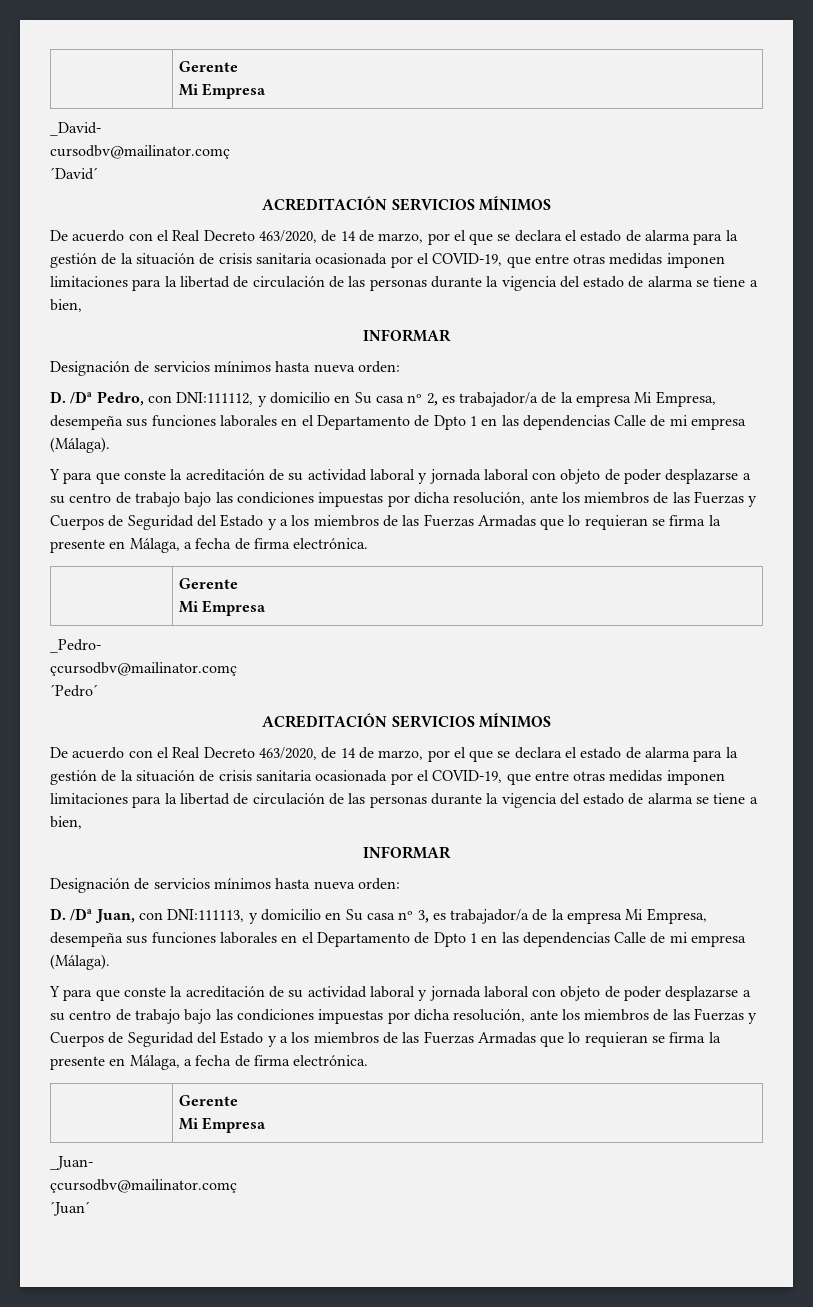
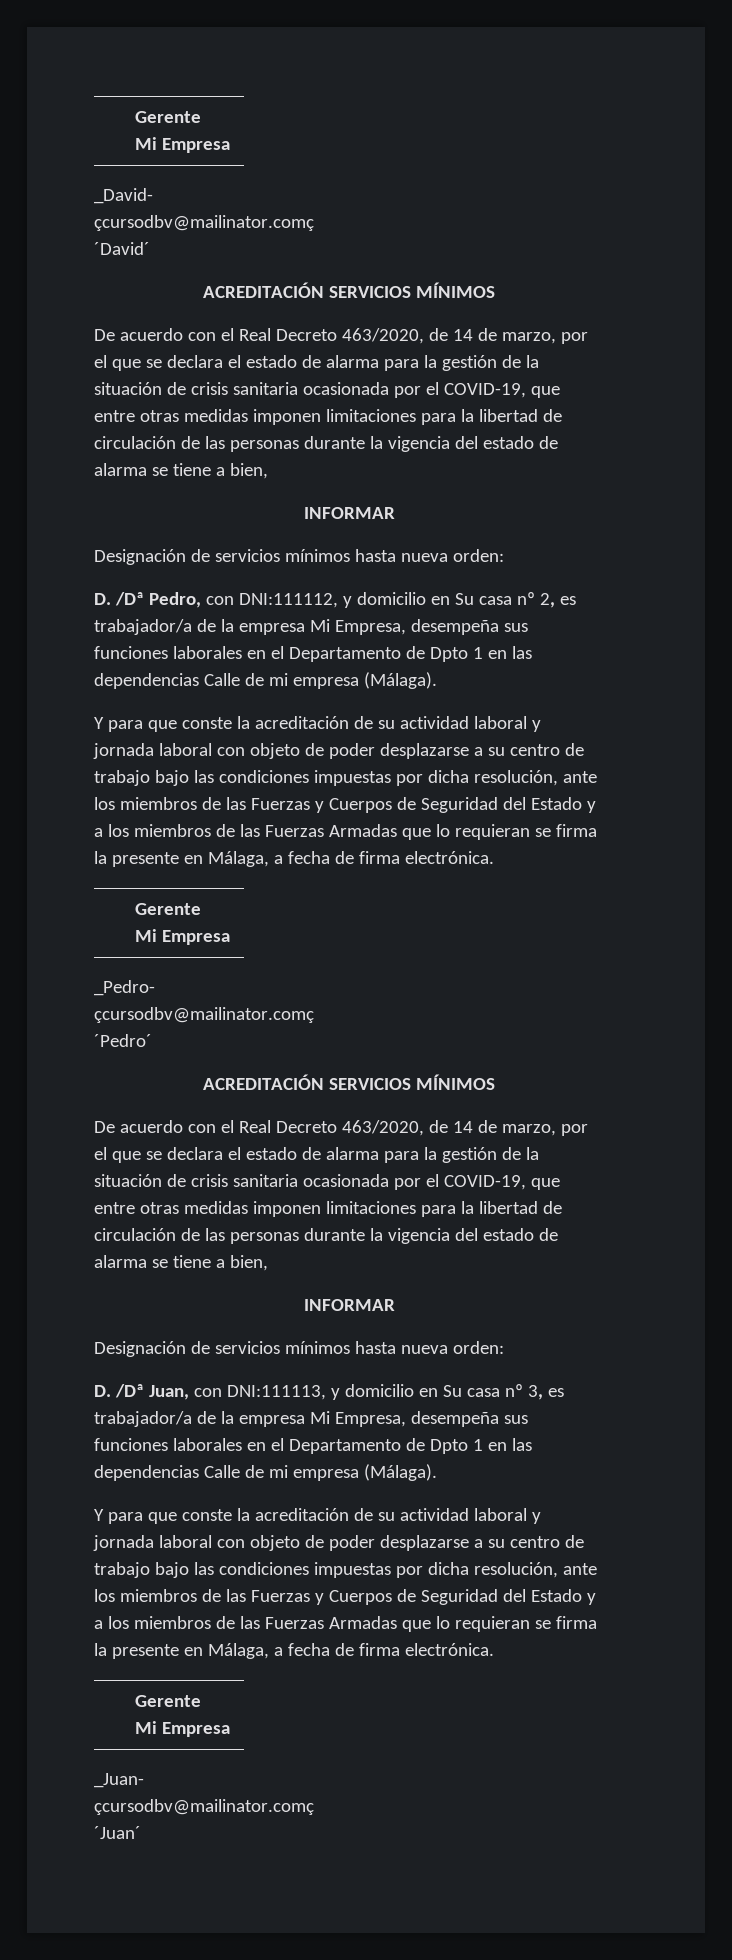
  _David-
- cursodbv@mailinator.comç
+ çcursodbv@mailinator.comç

